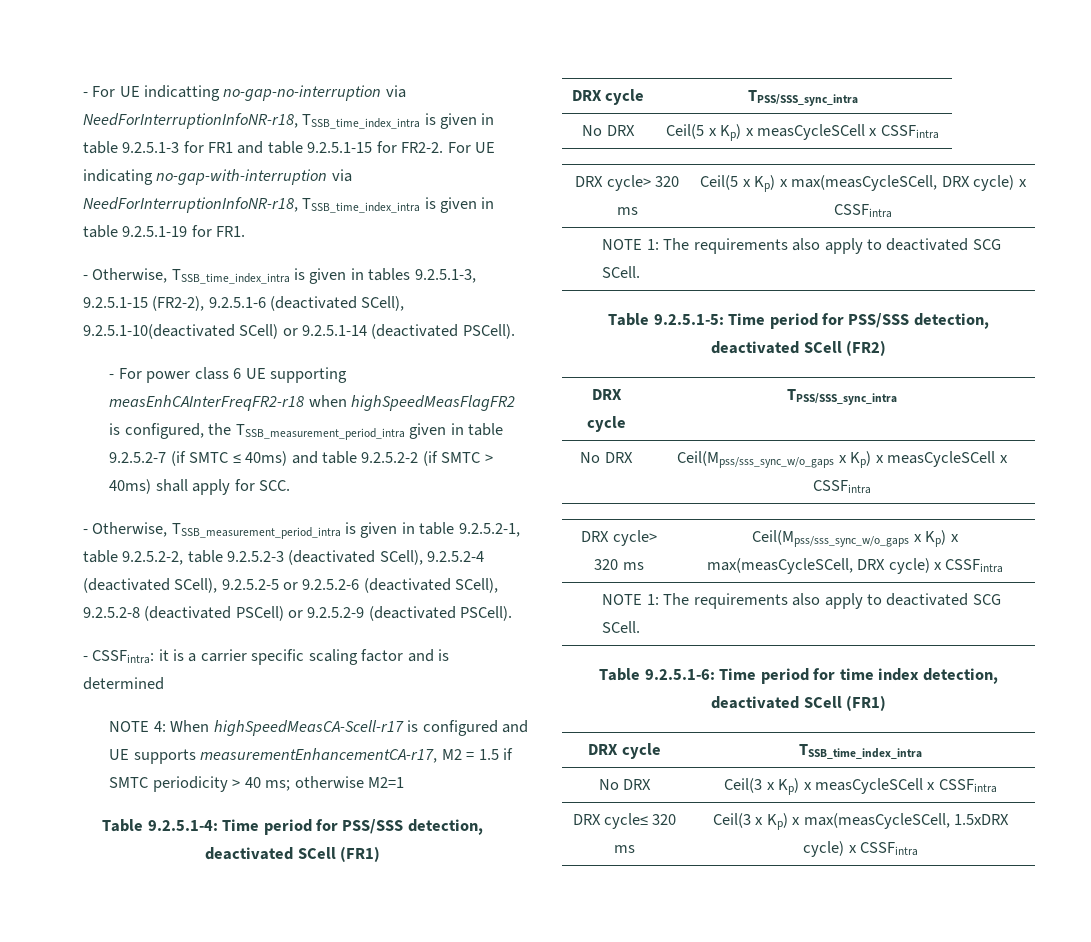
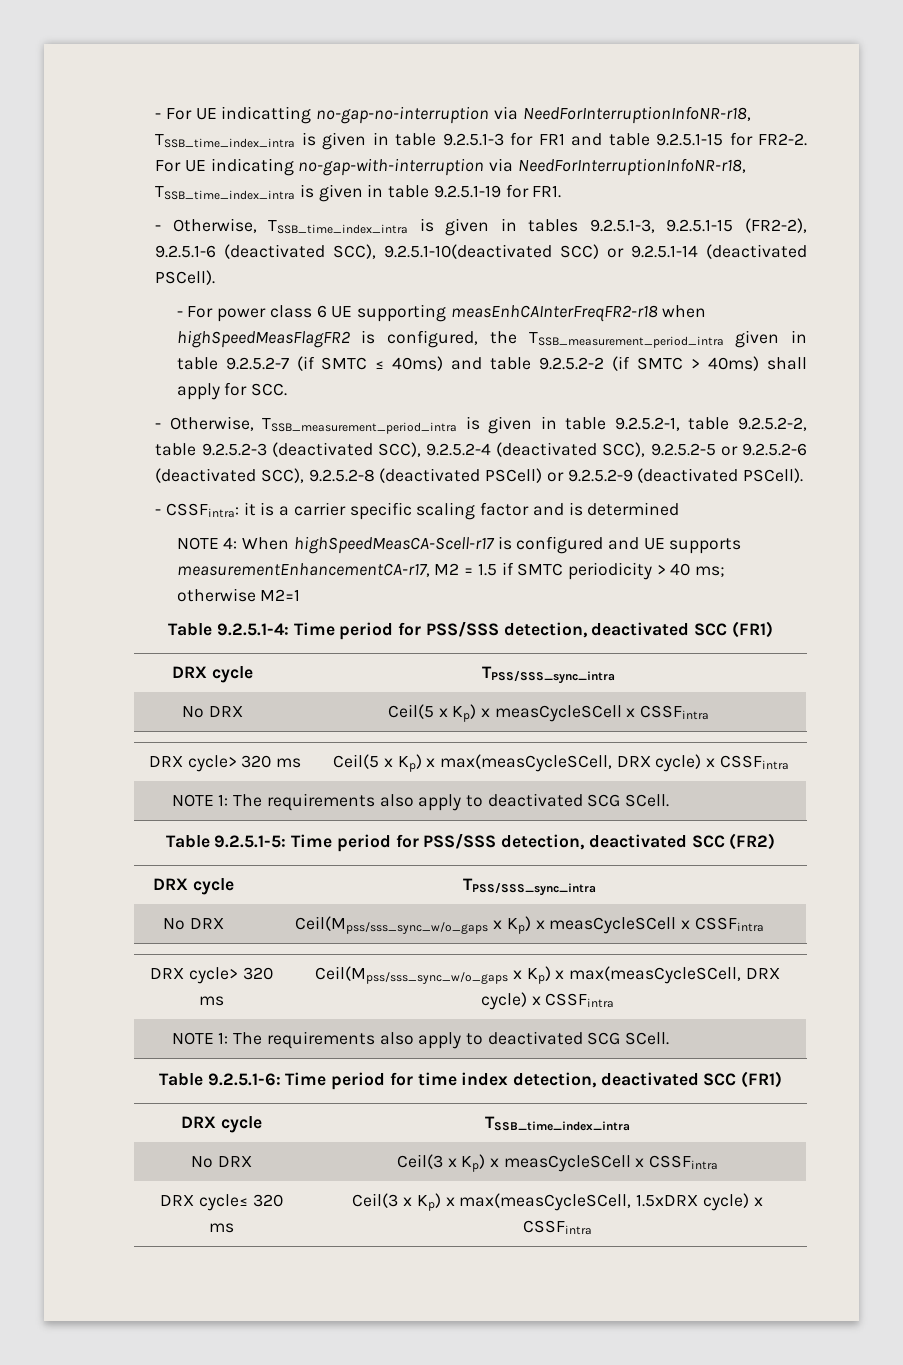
- - Otherwise, TSSB_time_index_intra is given in tables 9.2.5.1-3, 9.2.5.1-15 (FR2-2), 9.2.5.1-6 (deactivated SCell), 9.2.5.1-10(deactivated SCell) or 9.2.5.1-14 (deactivated PSCell).
+ - Otherwise, TSSB_time_index_intra is given in tables 9.2.5.1-3, 9.2.5.1-15 (FR2-2), 9.2.5.1-6 (deactivated SCC), 9.2.5.1-10(deactivated SCC) or 9.2.5.1-14 (deactivated PSCell).
- - Otherwise, TSSB_measurement_period_intra is given in table 9.2.5.2-1, table 9.2.5.2-2, table 9.2.5.2-3 (deactivated SCell), 9.2.5.2-4 (deactivated SCell), 9.2.5.2-5 or 9.2.5.2-6 (deactivated SCell), 9.2.5.2-8 (deactivated PSCell) or 9.2.5.2-9 (deactivated PSCell).
+ - Otherwise, TSSB_measurement_period_intra is given in table 9.2.5.2-1, table 9.2.5.2-2, table 9.2.5.2-3 (deactivated SCC), 9.2.5.2-4 (deactivated SCC), 9.2.5.2-5 or 9.2.5.2-6 (deactivated SCC), 9.2.5.2-8 (deactivated PSCell) or 9.2.5.2-9 (deactivated PSCell).
- Table 9.2.5.1-4: Time period for PSS/SSS detection, deactivated SCell (FR1)
+ Table 9.2.5.1-4: Time period for PSS/SSS detection, deactivated SCC (FR1)
- Table 9.2.5.1-5: Time period for PSS/SSS detection, deactivated SCell (FR2)
+ Table 9.2.5.1-5: Time period for PSS/SSS detection, deactivated SCC (FR2)
- Table 9.2.5.1-6: Time period for time index detection, deactivated SCell (FR1)
+ Table 9.2.5.1-6: Time period for time index detection, deactivated SCC (FR1)

